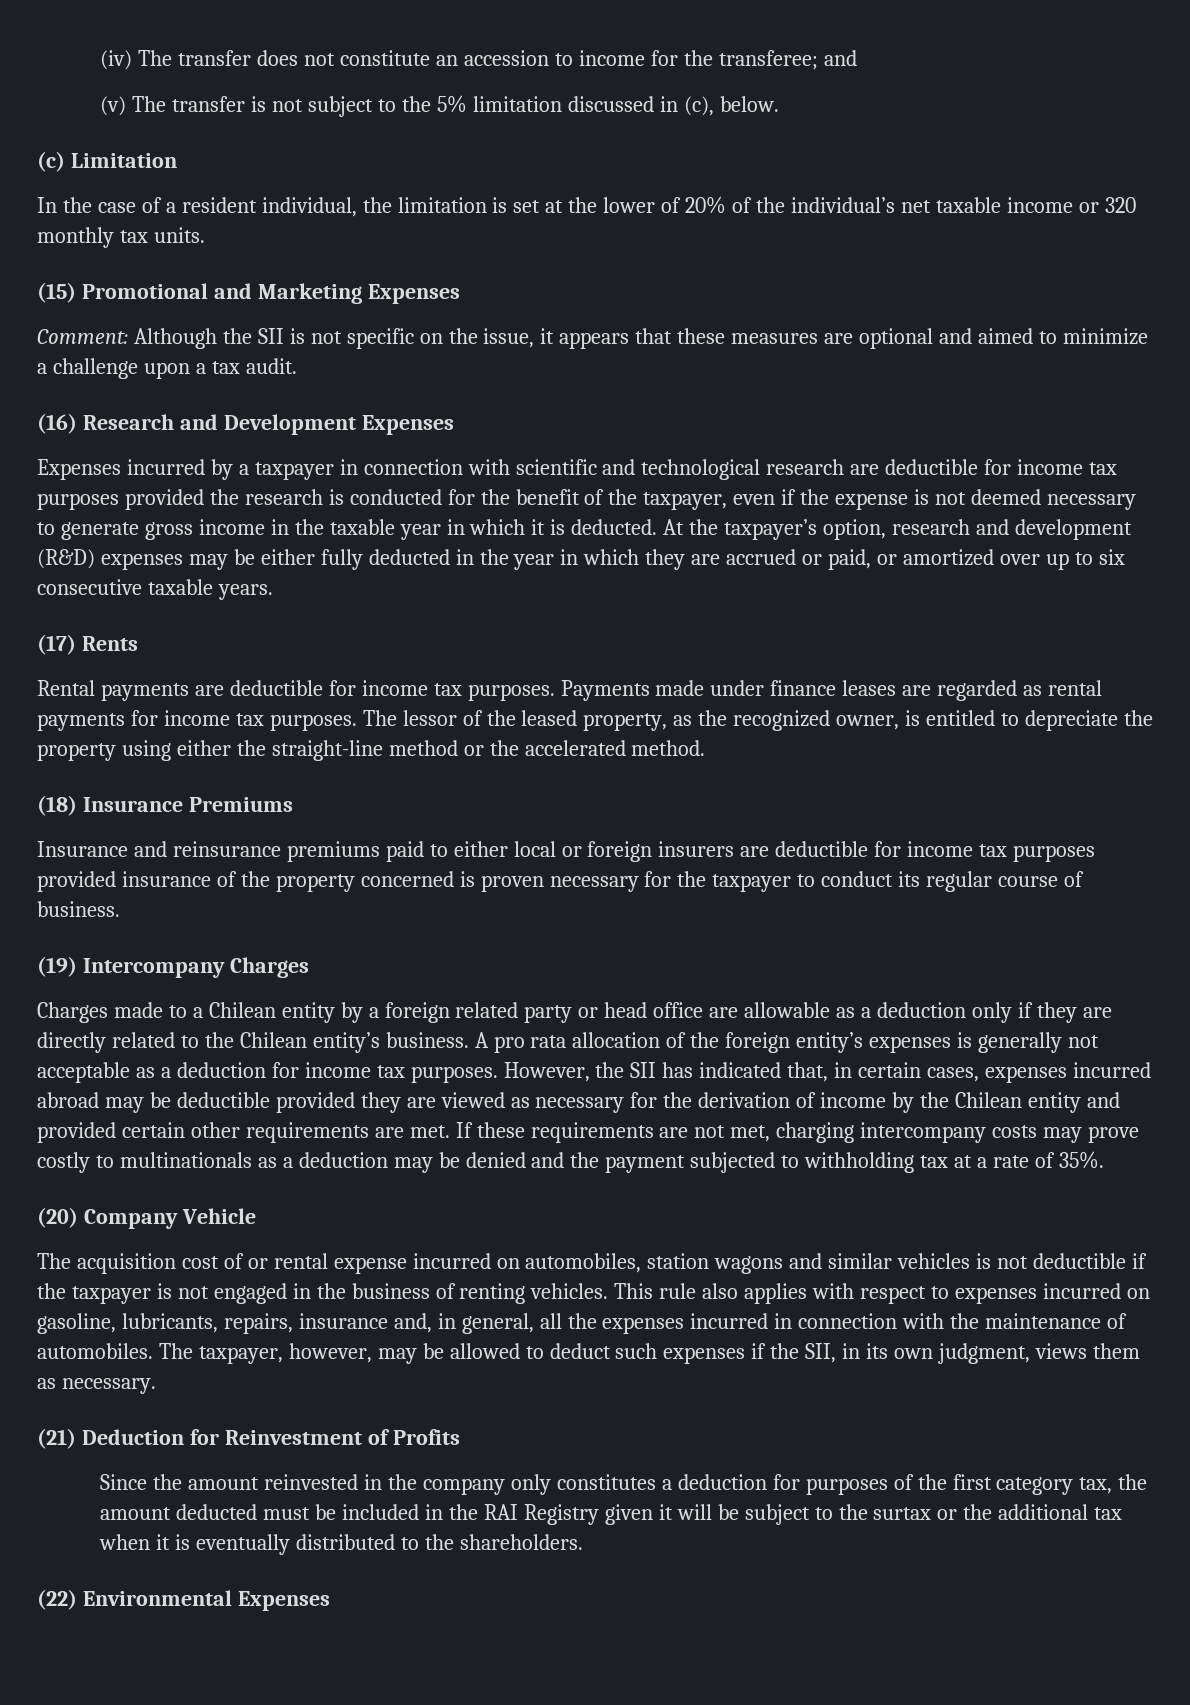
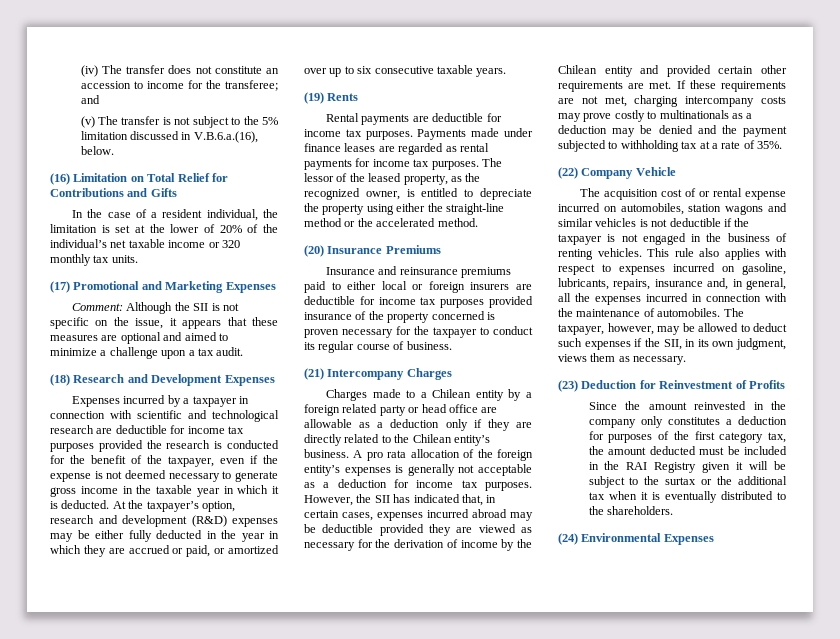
- (v) The transfer is not subject to the 5% limitation discussed in (c), below.
+ (v) The transfer is not subject to the 5% limitation discussed in V.B.6.a.(16), below.
- (c) Limitation
+ (16) Limitation on Total Relief for Contributions and Gifts
- (15) Promotional and Marketing Expenses
+ (17) Promotional and Marketing Expenses
- (16) Research and Development Expenses
+ (18) Research and Development Expenses
- (17) Rents
+ (19) Rents
- (18) Insurance Premiums
+ (20) Insurance Premiums
- (19) Intercompany Charges
+ (21) Intercompany Charges
- (20) Company Vehicle
+ (22) Company Vehicle
- (21) Deduction for Reinvestment of Profits
+ (23) Deduction for Reinvestment of Profits
- (22) Environmental Expenses
+ (24) Environmental Expenses

